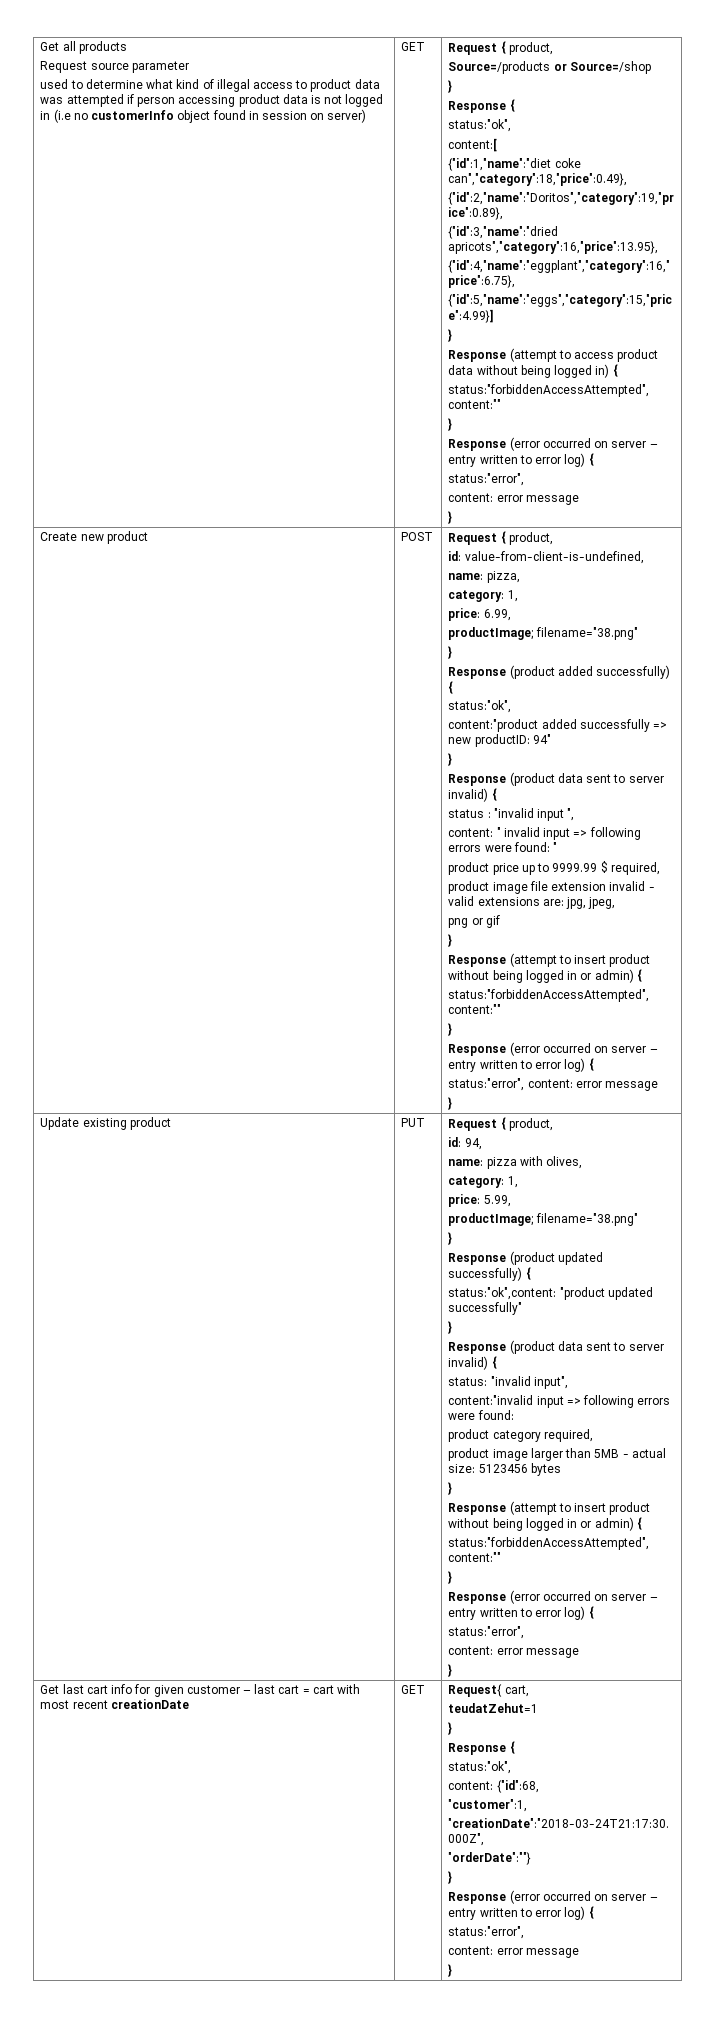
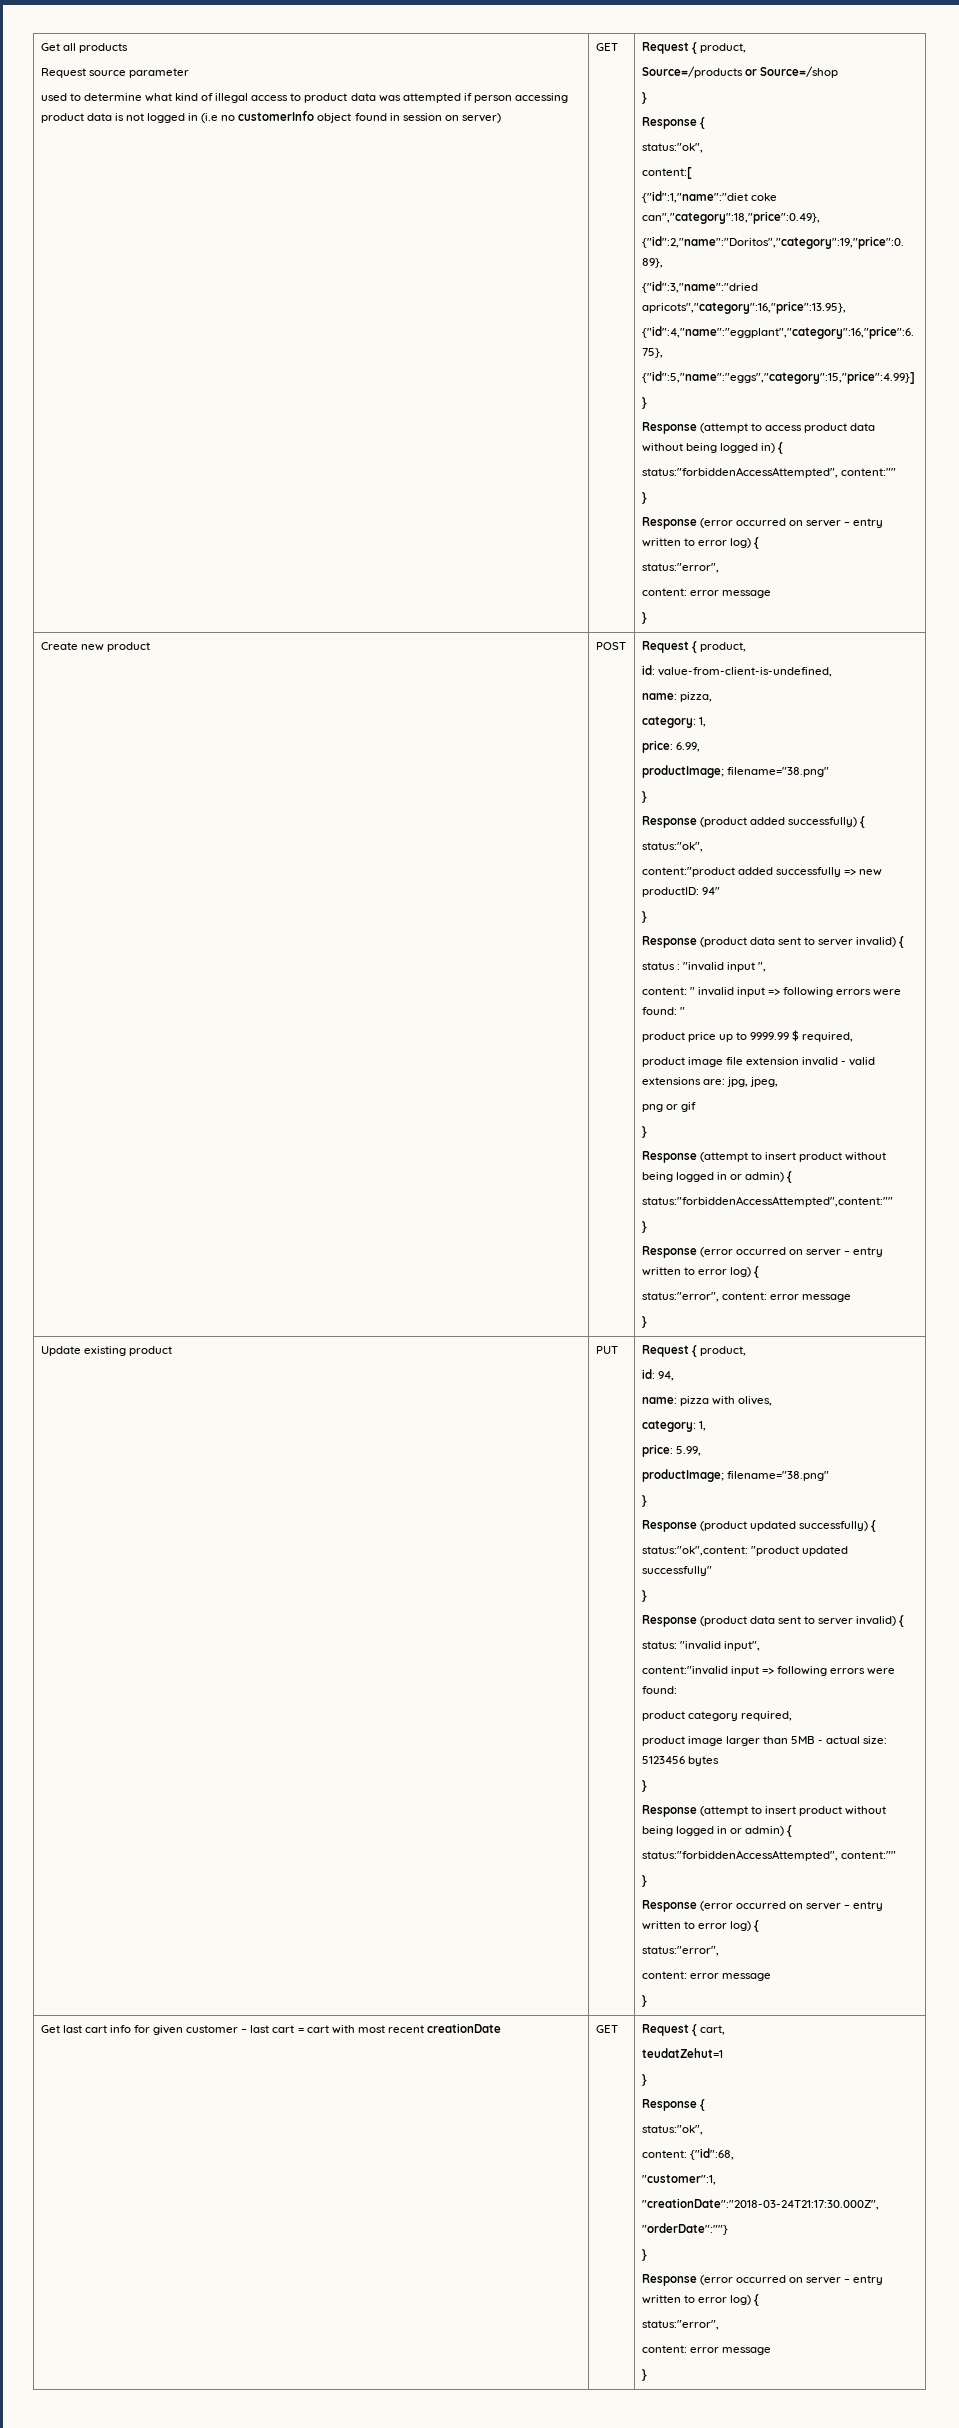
- Request{ cart,
+ Request { cart,

